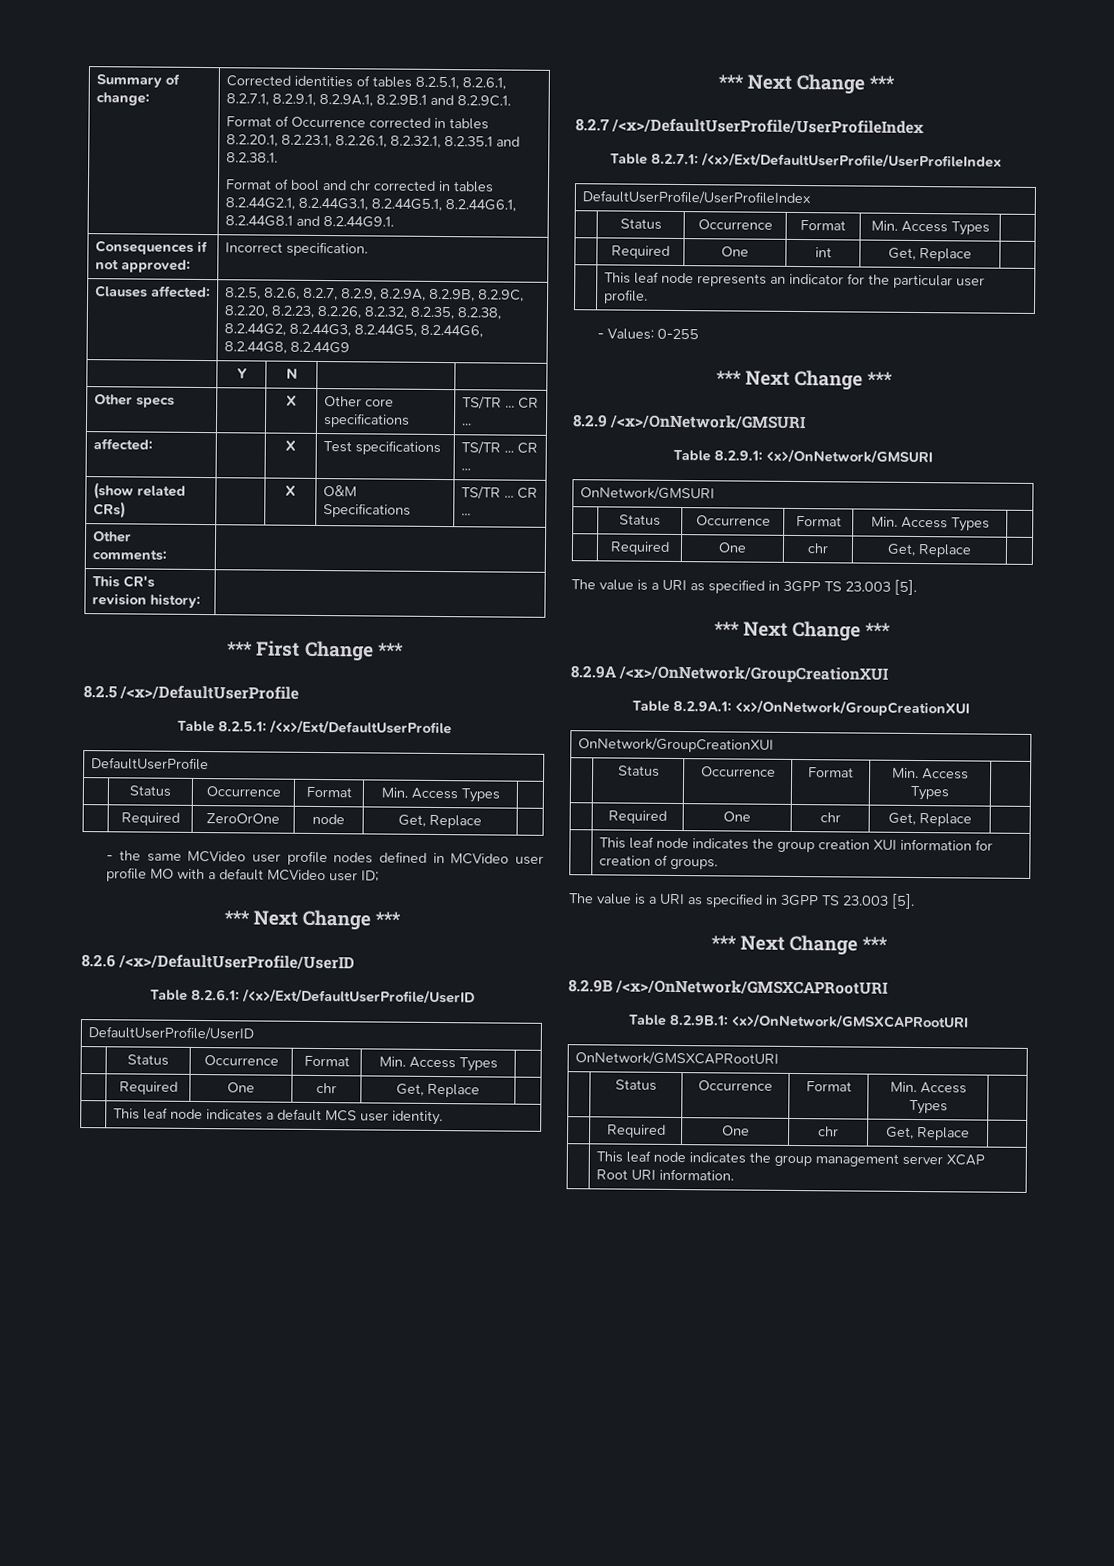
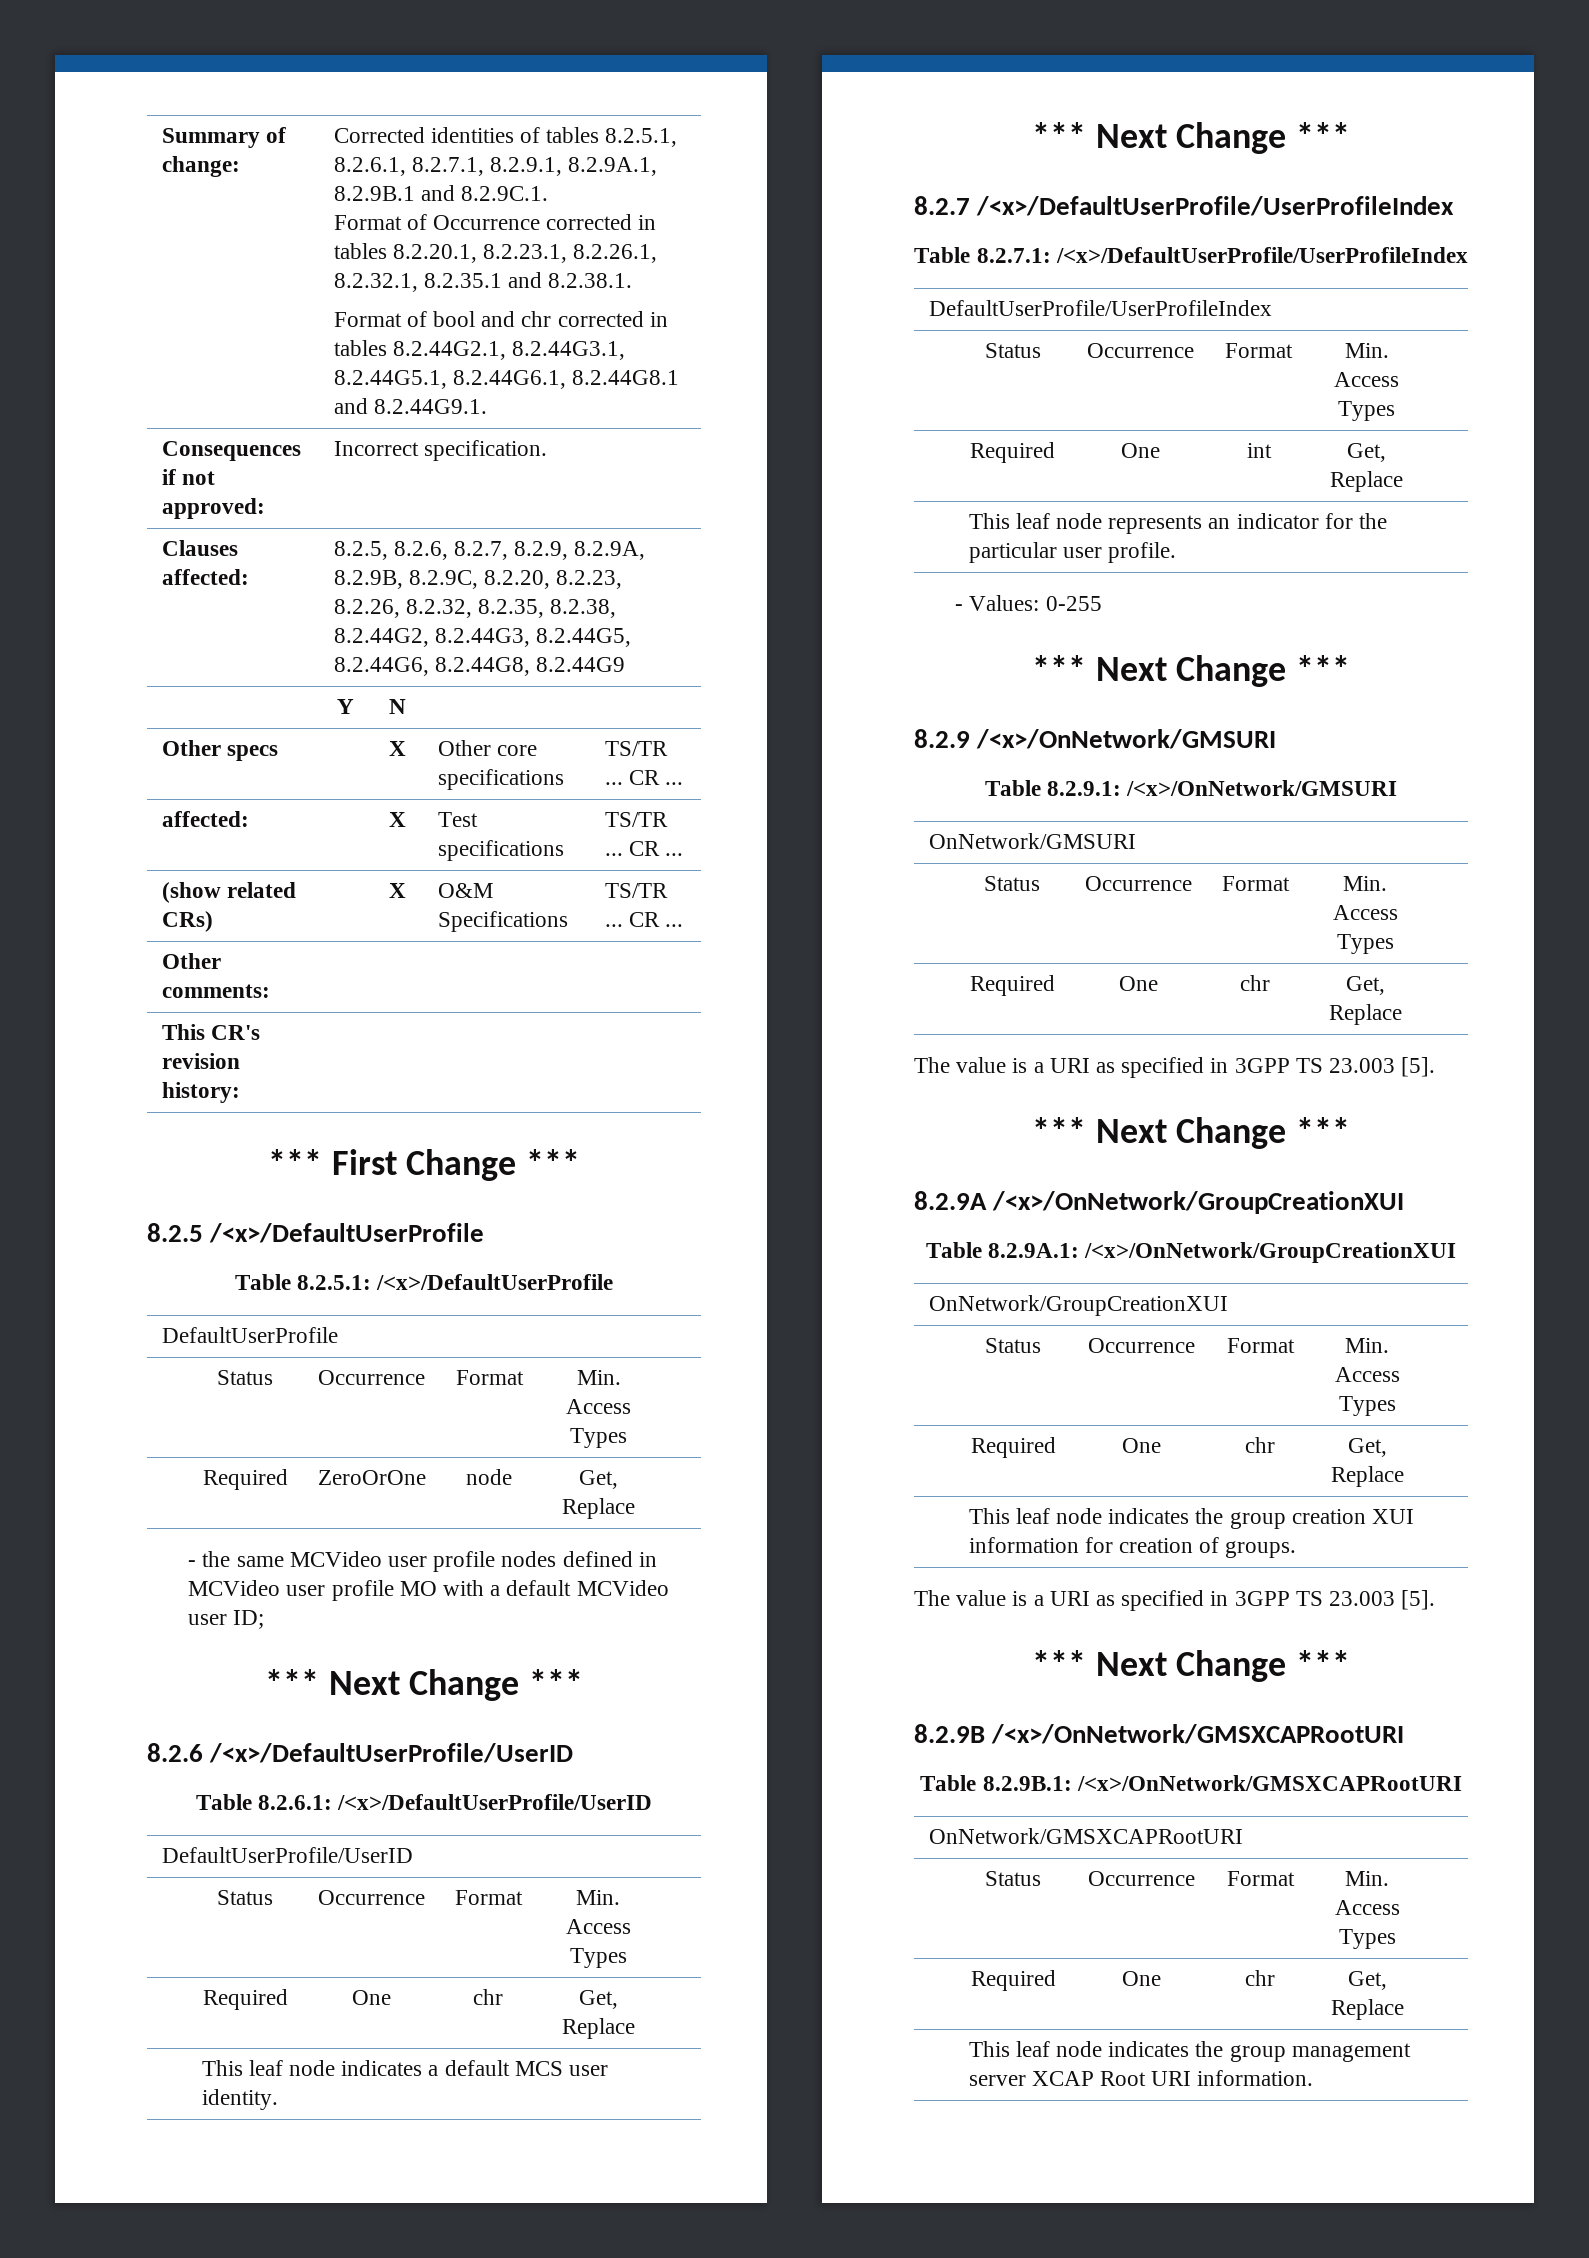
- Table 8.2.5.1: /<x>/Ext/DefaultUserProfile
+ Table 8.2.5.1: /<x>/DefaultUserProfile
- Table 8.2.6.1: /<x>/Ext/DefaultUserProfile/UserID
+ Table 8.2.6.1: /<x>/DefaultUserProfile/UserID
- Table 8.2.7.1: /<x>/Ext/DefaultUserProfile/UserProfileIndex
+ Table 8.2.7.1: /<x>/DefaultUserProfile/UserProfileIndex
- Table 8.2.9.1: <x>/OnNetwork/GMSURI
+ Table 8.2.9.1: /<x>/OnNetwork/GMSURI
- Table 8.2.9A.1: <x>/OnNetwork/GroupCreationXUI
+ Table 8.2.9A.1: /<x>/OnNetwork/GroupCreationXUI
- Table 8.2.9B.1: <x>/OnNetwork/GMSXCAPRootURI
+ Table 8.2.9B.1: /<x>/OnNetwork/GMSXCAPRootURI

